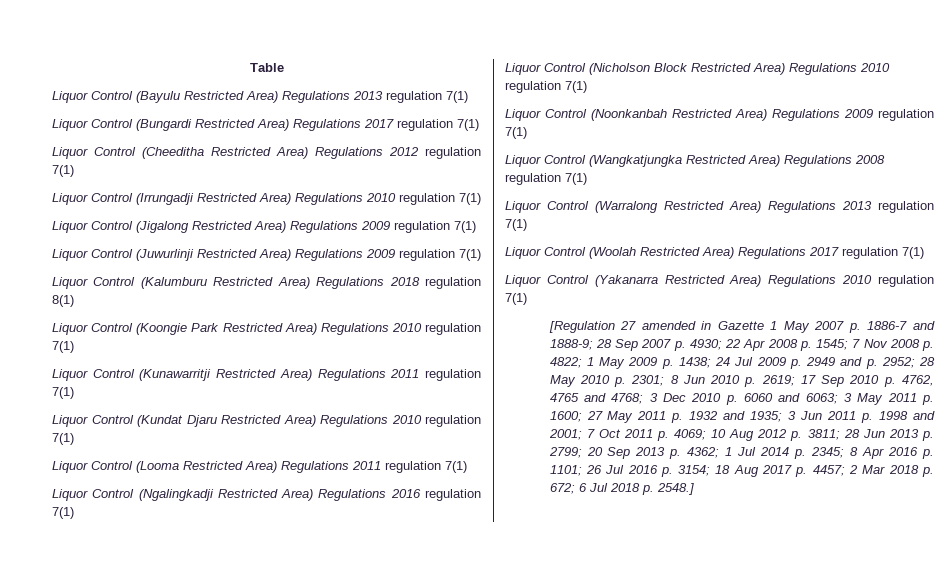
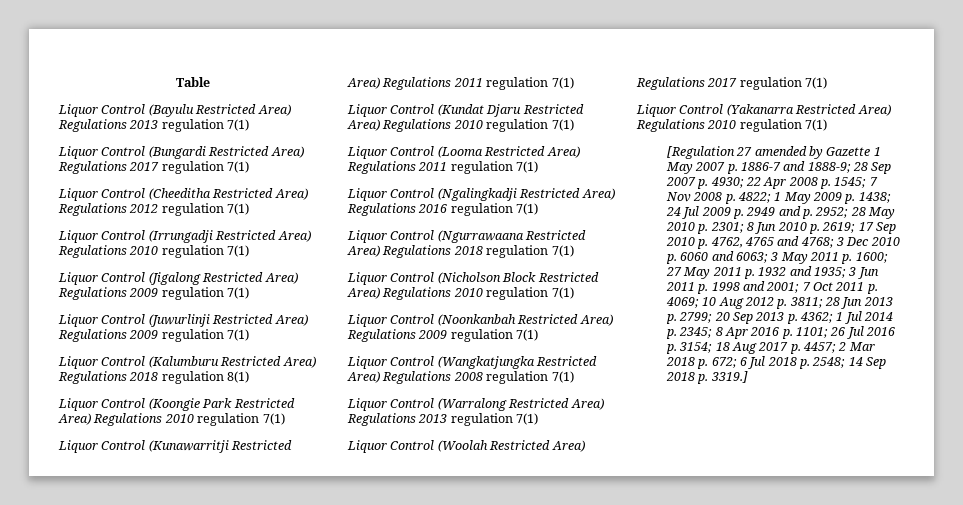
+ Liquor Control (Ngurrawaana Restricted Area) Regulations 2018 regulation 7(1)
- [Regulation 27 amended in Gazette 1 May 2007 p. 1886-7 and 1888-9;
+ [Regulation 27 amended by Gazette 1 May 2007 p. 1886-7 and 1888-9;
- 6 Jul 2018 p. 2548.]
+ 6 Jul 2018 p. 2548; 14 Sep 2018 p. 3319.]

